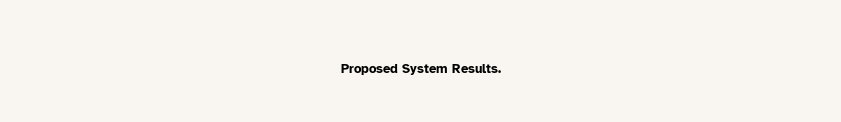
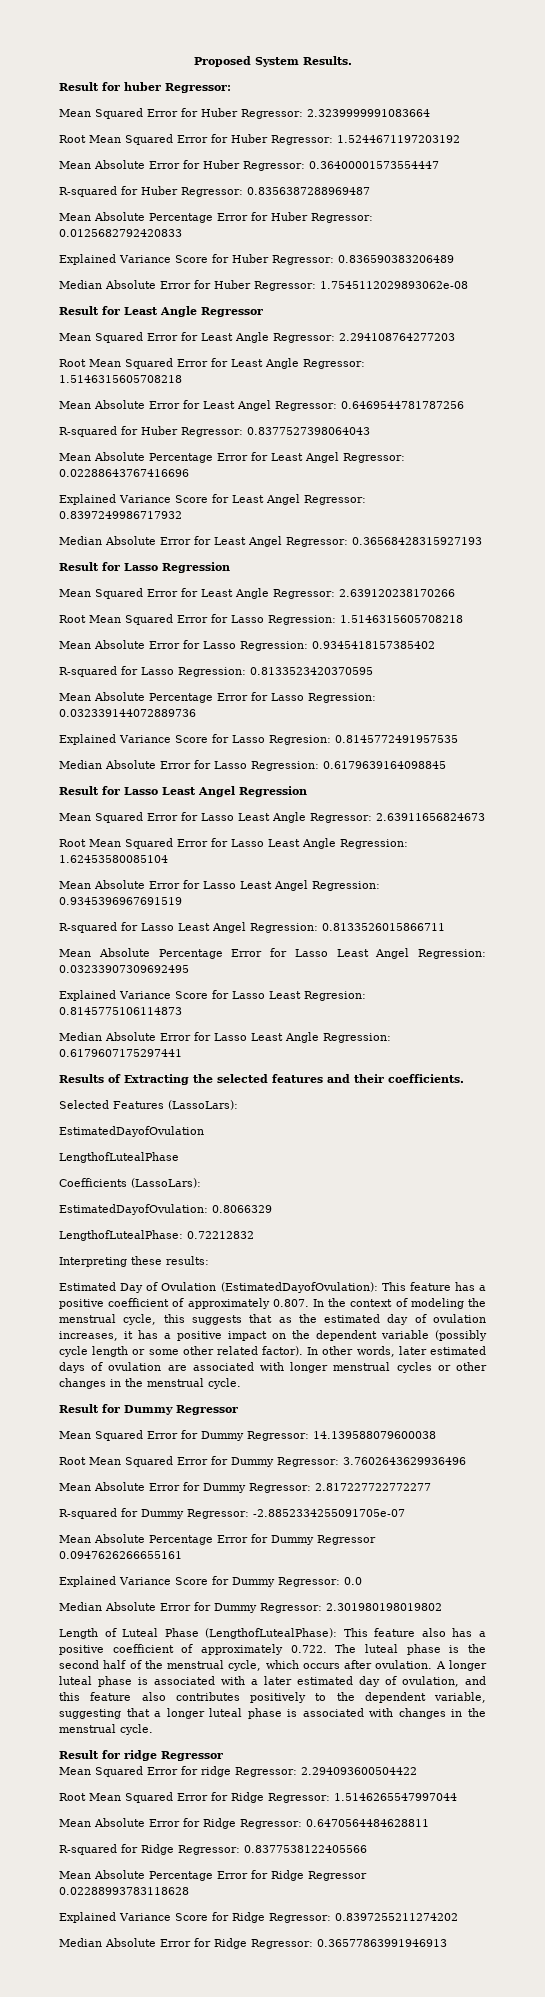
+ Result for huber Regressor:
+ Mean Squared Error for Huber Regressor: 2.3239999991083664
+ Root Mean Squared Error for Huber Regressor: 1.5244671197203192
+ Mean Absolute Error for Huber Regressor: 0.36400001573554447
+ R-squared for Huber Regressor: 0.8356387288969487
+ Mean Absolute Percentage Error for Huber Regressor: 0.0125682792420833
+ Explained Variance Score for Huber Regressor: 0.836590383206489
+ Median Absolute Error for Huber Regressor: 1.7545112029893062e-08
+ Result for Least Angle Regressor
+ Mean Squared Error for Least Angle Regressor: 2.294108764277203
+ Root Mean Squared Error for Least Angle Regressor: 1.5146315605708218
+ Mean Absolute Error for Least Angel Regressor: 0.6469544781787256
+ R-squared for Huber Regressor: 0.8377527398064043
+ Mean Absolute Percentage Error for Least Angel Regressor: 0.02288643767416696
+ Explained Variance Score for Least Angel Regressor: 0.8397249986717932
+ Median Absolute Error for Least Angel Regressor: 0.36568428315927193
+ Result for Lasso Regression
+ Mean Squared Error for Least Angle Regressor: 2.639120238170266
+ Root Mean Squared Error for Lasso Regression: 1.5146315605708218
+ Mean Absolute Error for Lasso Regression: 0.9345418157385402
+ R-squared for Lasso Regression: 0.8133523420370595
+ Mean Absolute Percentage Error for Lasso Regression: 0.032339144072889736
+ Explained Variance Score for Lasso Regresion: 0.8145772491957535
+ Median Absolute Error for Lasso Regression: 0.6179639164098845
+ Result for Lasso Least Angel Regression
+ Mean Squared Error for Lasso Least Angle Regressor: 2.63911656824673
+ Root Mean Squared Error for Lasso Least Angle Regression: 1.62453580085104
+ Mean Absolute Error for Lasso Least Angel Regression: 0.9345396967691519
+ R-squared for Lasso Least Angel Regression: 0.8133526015866711
+ Mean Absolute Percentage Error for Lasso Least Angel Regression: 0.03233907309692495
+ Explained Variance Score for Lasso Least Regresion: 0.8145775106114873
+ Median Absolute Error for Lasso Least Angle Regression: 0.6179607175297441
+ Results of Extracting the selected features and their coefficients.
+ Selected Features (LassoLars):
+ EstimatedDayofOvulation
+ LengthofLutealPhase
+ Coefficients (LassoLars):
+ EstimatedDayofOvulation: 0.8066329
+ LengthofLutealPhase: 0.72212832
+ Interpreting these results:
+ Estimated Day of Ovulation (EstimatedDayofOvulation): This feature has a positive coefficient of approximately 0.807. In the context of modeling the menstrual cycle, this suggests that as the estimated day of ovulation increases, it has a positive impact on the dependent variable (possibly cycle length or some other related factor). In other words, later estimated days of ovulation are associated with longer menstrual cycles or other changes in the menstrual cycle.
+ Result for Dummy Regressor
+ Mean Squared Error for Dummy Regressor: 14.139588079600038
+ Root Mean Squared Error for Dummy Regressor: 3.7602643629936496
+ Mean Absolute Error for Dummy Regressor: 2.817227722772277
+ R-squared for Dummy Regressor: -2.8852334255091705e-07
+ Mean Absolute Percentage Error for Dummy Regressor 0.0947626266655161
+ Explained Variance Score for Dummy Regressor: 0.0
+ Median Absolute Error for Dummy Regressor: 2.301980198019802
+ Length of Luteal Phase (LengthofLutealPhase): This feature also has a positive coefficient of approximately 0.722. The luteal phase is the second half of the menstrual cycle, which occurs after ovulation. A longer luteal phase is associated with a later estimated day of ovulation, and this feature also contributes positively to the dependent variable, suggesting that a longer luteal phase is associated with changes in the menstrual cycle.
+ Result for ridge Regressor
+ Mean Squared Error for ridge Regressor: 2.294093600504422
+ Root Mean Squared Error for Ridge Regressor: 1.5146265547997044
+ Mean Absolute Error for Ridge Regressor: 0.6470564484628811
+ R-squared for Ridge Regressor: 0.8377538122405566
+ Mean Absolute Percentage Error for Ridge Regressor 0.02288993783118628
+ Explained Variance Score for Ridge Regressor: 0.8397255211274202
+ Median Absolute Error for Ridge Regressor: 0.36577863991946913

